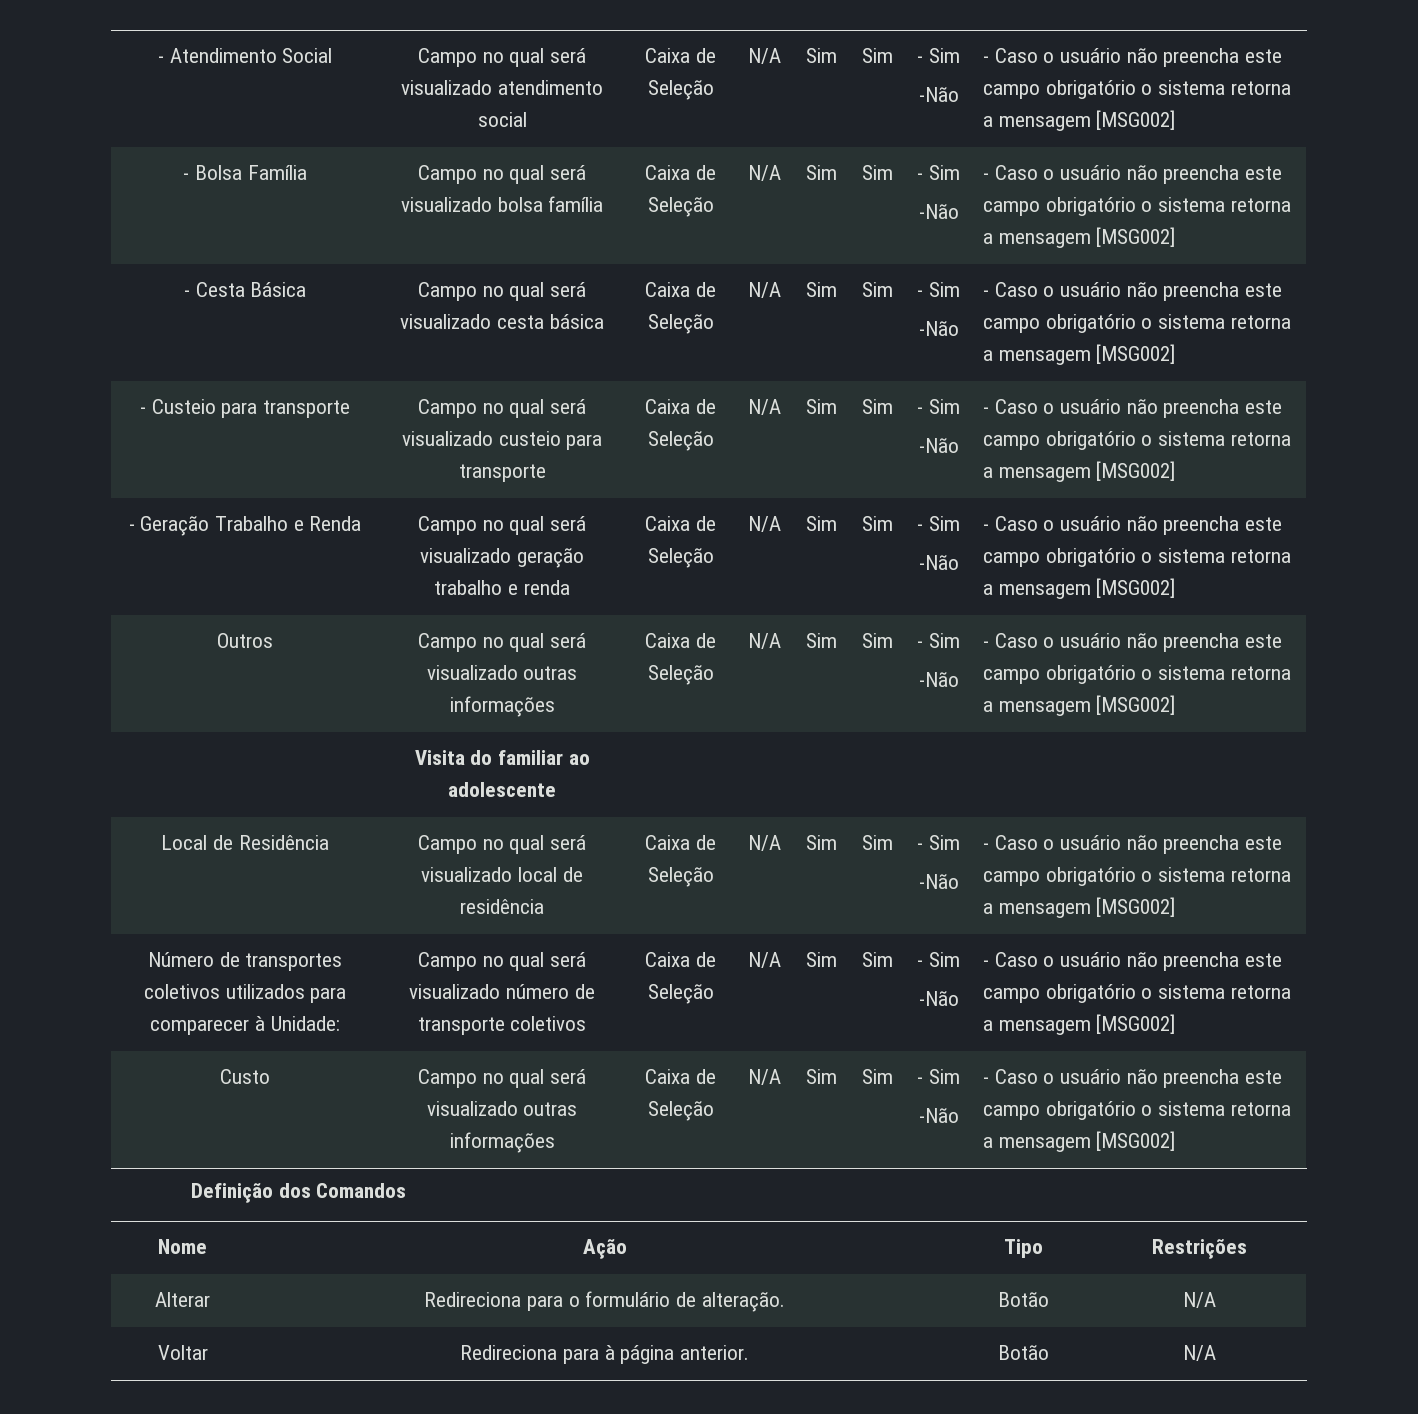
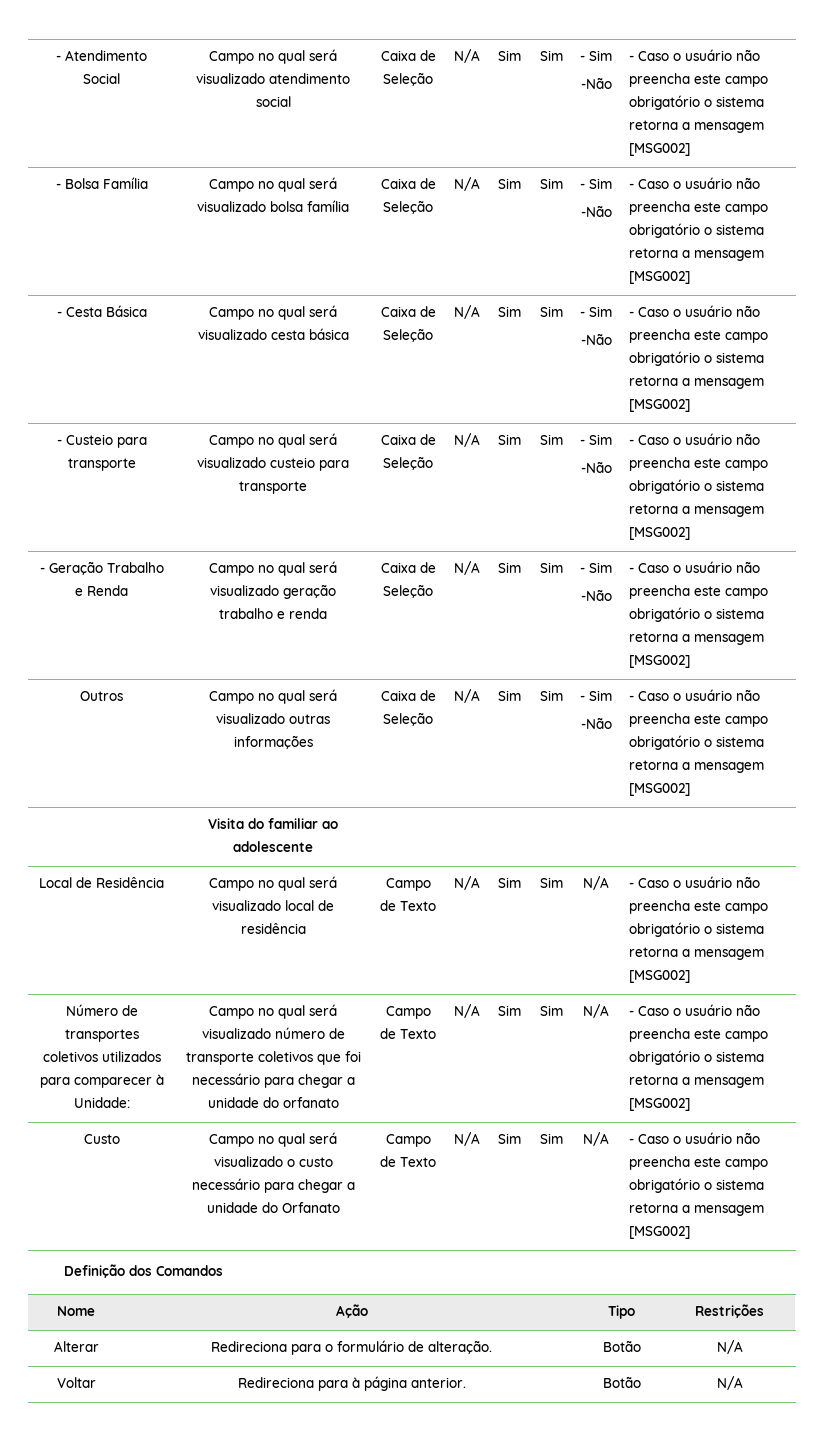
- Local de Residência | Campo no qual será visualizado local de residência | Caixa de Seleção | N/A | Sim | Sim | - Sim
- -Não | - Caso o usuário não preencha este campo obrigatório o sistema retorna a mensagem [MSG002]
+ Local de Residência | Campo no qual será visualizado local de residência | Campo de Texto | N/A | Sim | Sim | N/A | - Caso o usuário não preencha este campo obrigatório o sistema retorna a mensagem [MSG002]
- Campo no qual será visualizado número de transporte coletivos | Caixa de Seleção | N/A | Sim | Sim | - Sim
- -Não
+ Campo no qual será visualizado número de transporte coletivos que foi necessário para chegar a unidade do orfanato | Campo de Texto | N/A | Sim | Sim | N/A
- Custo | Campo no qual será visualizado outras informações | Caixa de Seleção | N/A | Sim | Sim | - Sim
- -Não | - Caso o usuário não preencha este campo obrigatório o sistema retorna a mensagem [MSG002]
+ Custo | Campo no qual será visualizado o custo necessário para chegar a unidade do Orfanato | Campo de Texto | N/A | Sim | Sim | N/A | - Caso o usuário não preencha este campo obrigatório o sistema retorna a mensagem [MSG002]

